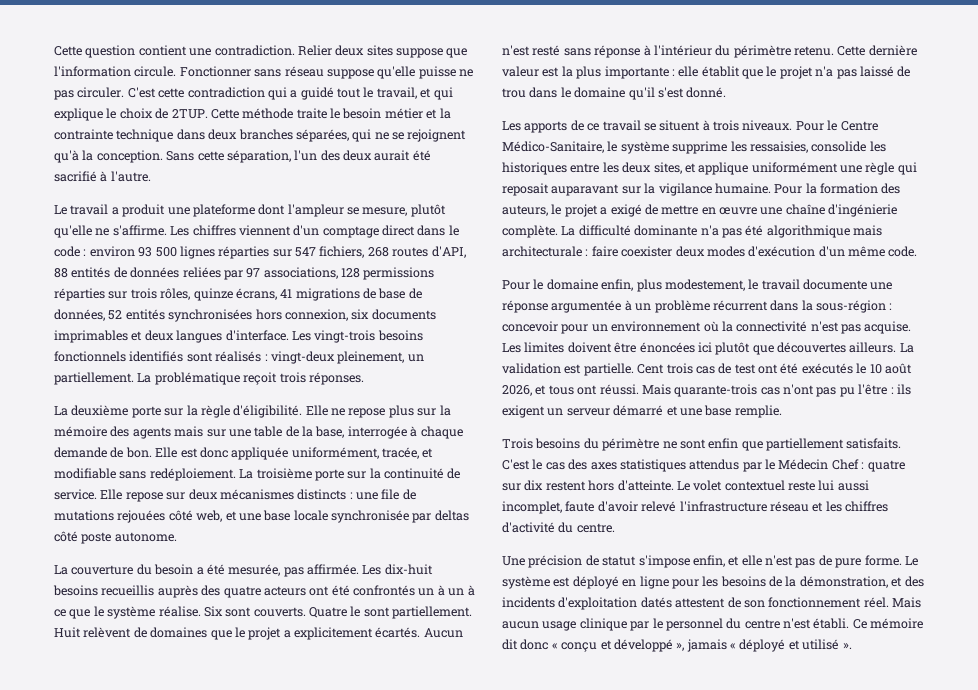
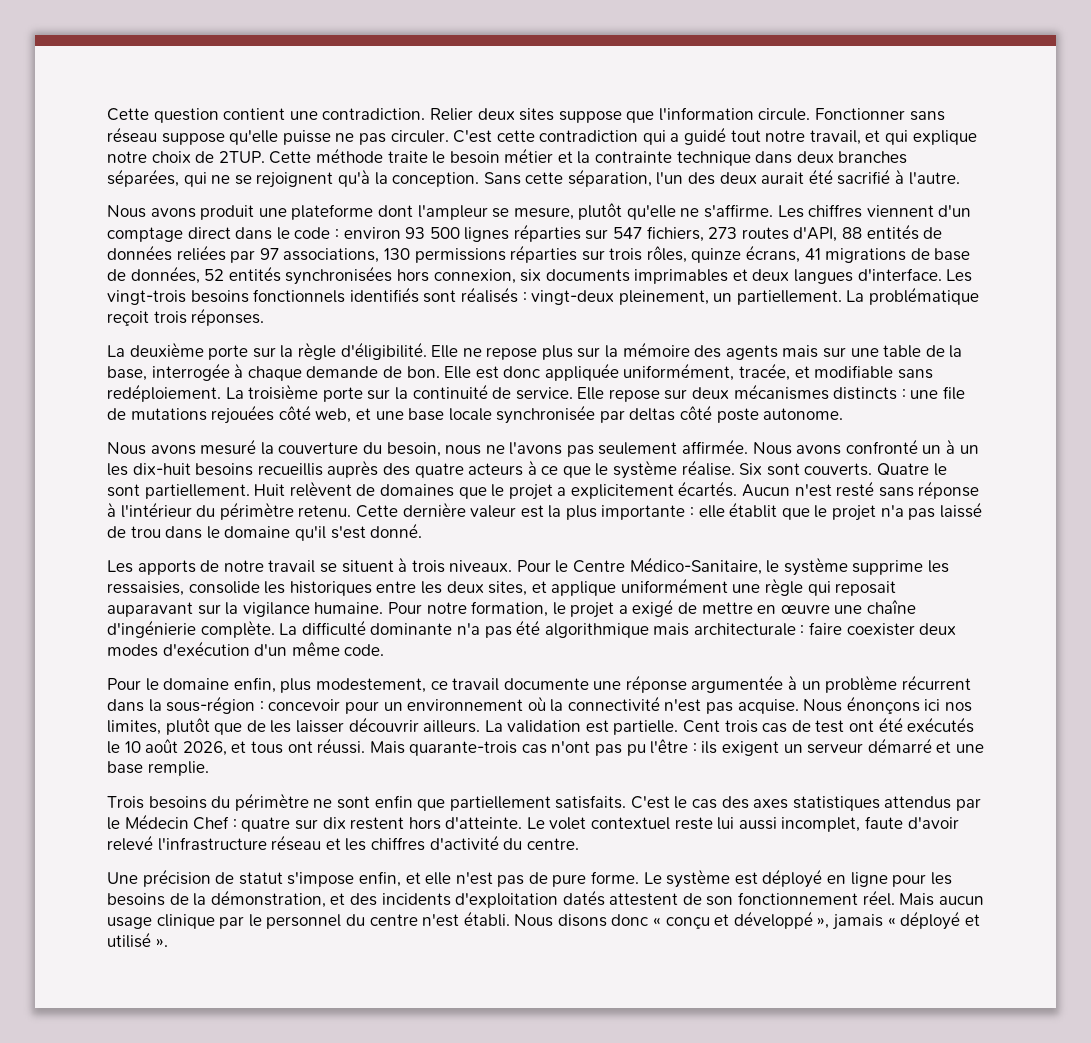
- C'est cette contradiction qui a guidé tout le travail, et qui explique le choix de 2TUP.
+ C'est cette contradiction qui a guidé tout notre travail, et qui explique notre choix de 2TUP.
- Le travail a produit une plateforme dont l'ampleur se mesure, plutôt qu'elle ne s'affirme.
+ Nous avons produit une plateforme dont l'ampleur se mesure, plutôt qu'elle ne s'affirme.
- Les chiffres viennent d'un comptage direct dans le code : environ 93 500 lignes réparties sur 547 fichiers, 268 routes d'API, 88 entités de données reliées par 97 associations, 128 permissions réparties sur trois rôles, quinze écrans, 41 migrations de base de données, 52 entités synchronisées hors connexion, six documents imprimables et deux langues d'interface.
+ Les chiffres viennent d'un comptage direct dans le code : environ 93 500 lignes réparties sur 547 fichiers, 273 routes d'API, 88 entités de données reliées par 97 associations, 130 permissions réparties sur trois rôles, quinze écrans, 41 migrations de base de données, 52 entités synchronisées hors connexion, six documents imprimables et deux langues d'interface.
- La couverture du besoin a été mesurée, pas affirmée. Les dix-huit besoins recueillis auprès des quatre acteurs ont été confrontés un à un à ce que le système réalise.
+ Nous avons mesuré la couverture du besoin, nous ne l'avons pas seulement affirmée. Nous avons confronté un à un les dix-huit besoins recueillis auprès des quatre acteurs à ce que le système réalise.
- Les apports de ce travail se situent à trois niveaux.
+ Les apports de notre travail se situent à trois niveaux.
- Pour la formation des auteurs, le projet a exigé de mettre en œuvre une chaîne d'ingénierie complète.
+ Pour notre formation, le projet a exigé de mettre en œuvre une chaîne d'ingénierie complète.
- Pour le domaine enfin, plus modestement, le travail documente une réponse argumentée à un problème récurrent dans la sous-région : concevoir pour un environnement où la connectivité n'est pas acquise.
+ Pour le domaine enfin, plus modestement, ce travail documente une réponse argumentée à un problème récurrent dans la sous-région : concevoir pour un environnement où la connectivité n'est pas acquise.
- Les limites doivent être énoncées ici plutôt que découvertes ailleurs.
+ Nous énonçons ici nos limites, plutôt que de les laisser découvrir ailleurs.
- Ce mémoire dit donc « conçu et développé », jamais « déployé et utilisé ».
+ Nous disons donc « conçu et développé », jamais « déployé et utilisé ».

